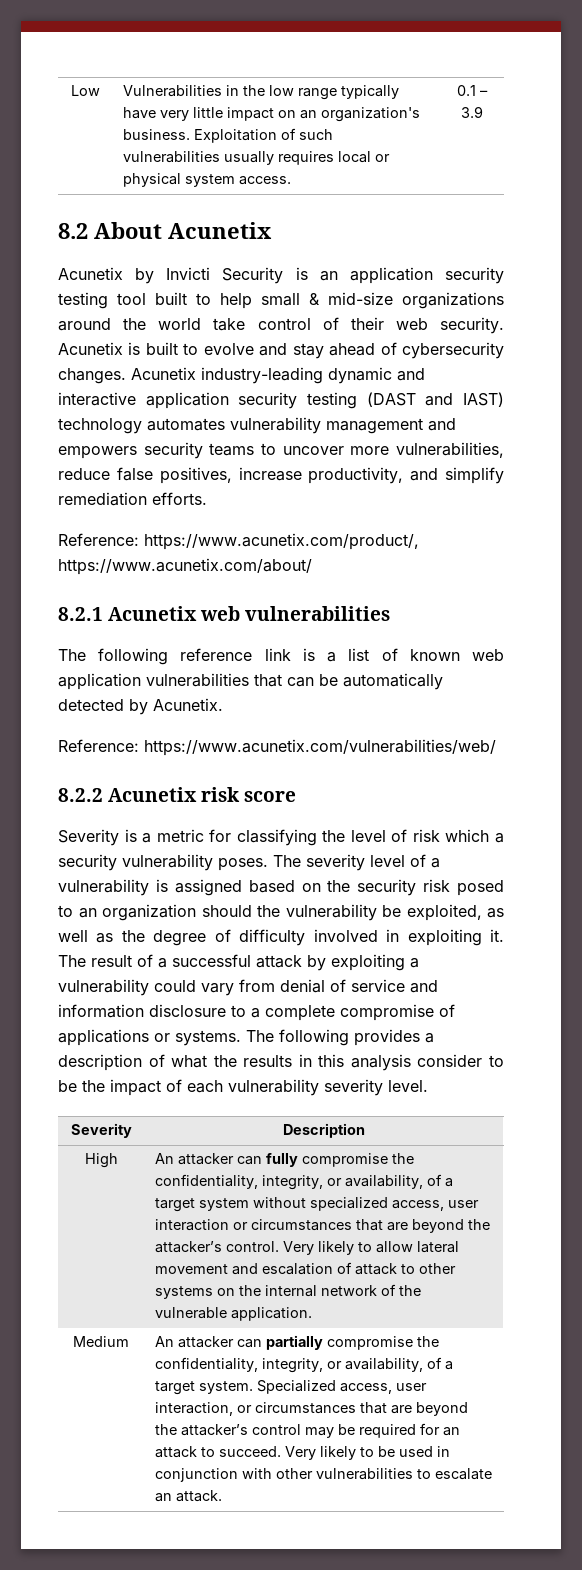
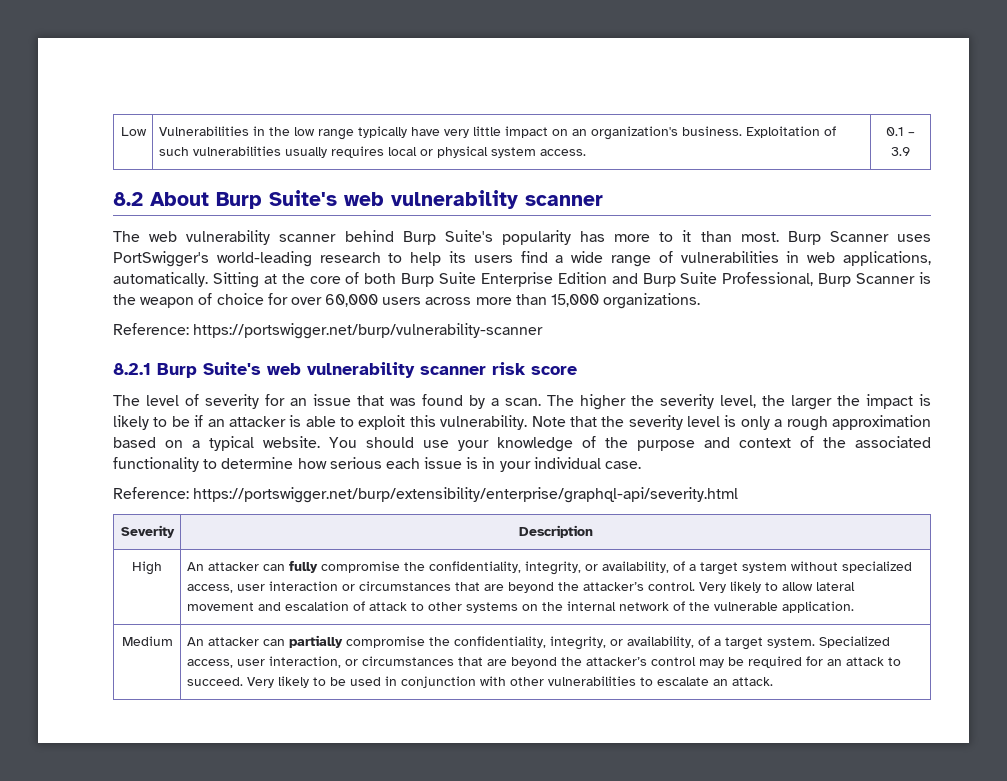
- 8.2 About Acunetix
- Acunetix by Invicti Security is an application security testing tool built to help small & mid-size organizations around the world take control of their web security. Acunetix is built to evolve and stay ahead of cybersecurity changes. Acunetix industry-leading dynamic and interactive application security testing (DAST and IAST) technology automates vulnerability management and empowers security teams to uncover more vulnerabilities, reduce false positives, increase productivity, and simplify remediation efforts.
- Reference: https://www.acunetix.com/product/, https://www.acunetix.com/about/
+ 8.2 About Burp Suite's web vulnerability scanner
+ The web vulnerability scanner behind Burp Suite's popularity has more to it than most. Burp Scanner uses PortSwigger's world-leading research to help its users find a wide range of vulnerabilities in web applications, automatically. Sitting at the core of both Burp Suite Enterprise Edition and Burp Suite Professional, Burp Scanner is the weapon of choice for over 60,000 users across more than 15,000 organizations.
+ Reference: https://portswigger.net/burp/vulnerability-scanner
- 8.2.1 Acunetix web vulnerabilities
- The following reference link is a list of known web application vulnerabilities that can be automatically detected by Acunetix.
- Reference: https://www.acunetix.com/vulnerabilities/web/
- 8.2.2 Acunetix risk score
- Severity is a metric for classifying the level of risk which a security vulnerability poses. The severity level of a vulnerability is assigned based on the security risk posed to an organization should the vulnerability be exploited, as well as the degree of difficulty involved in exploiting it. The result of a successful attack by exploiting a vulnerability could vary from denial of service and information disclosure to a complete compromise of applications or systems. The following provides a description of what the results in this analysis consider to be the impact of each vulnerability severity level.
+ 8.2.1 Burp Suite's web vulnerability scanner risk score
+ The level of severity for an issue that was found by a scan. The higher the severity level, the larger the impact is likely to be if an attacker is able to exploit this vulnerability. Note that the severity level is only a rough approximation based on a typical website. You should use your knowledge of the purpose and context of the associated functionality to determine how serious each issue is in your individual case.
+ Reference: https://portswigger.net/burp/extensibility/enterprise/graphql-api/severity.html

